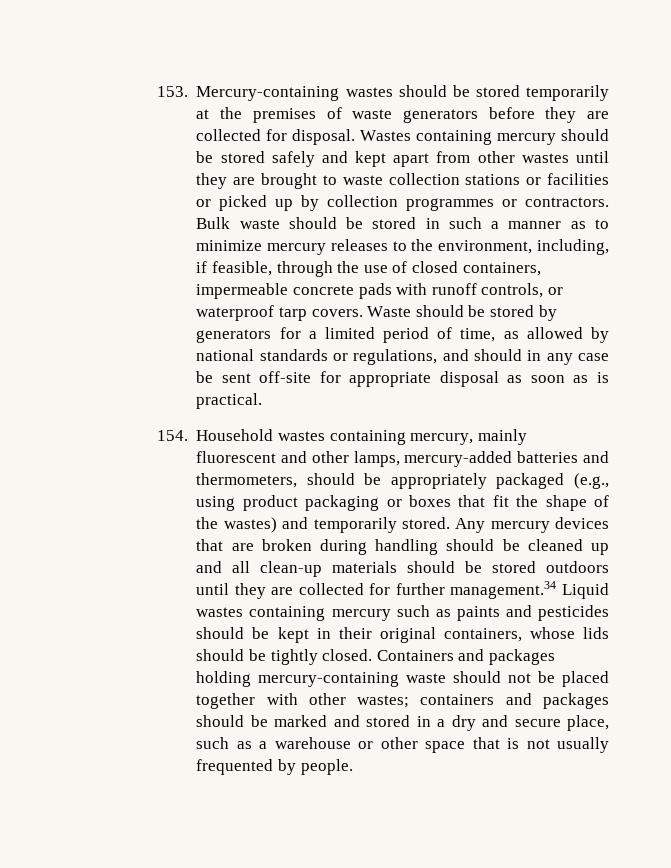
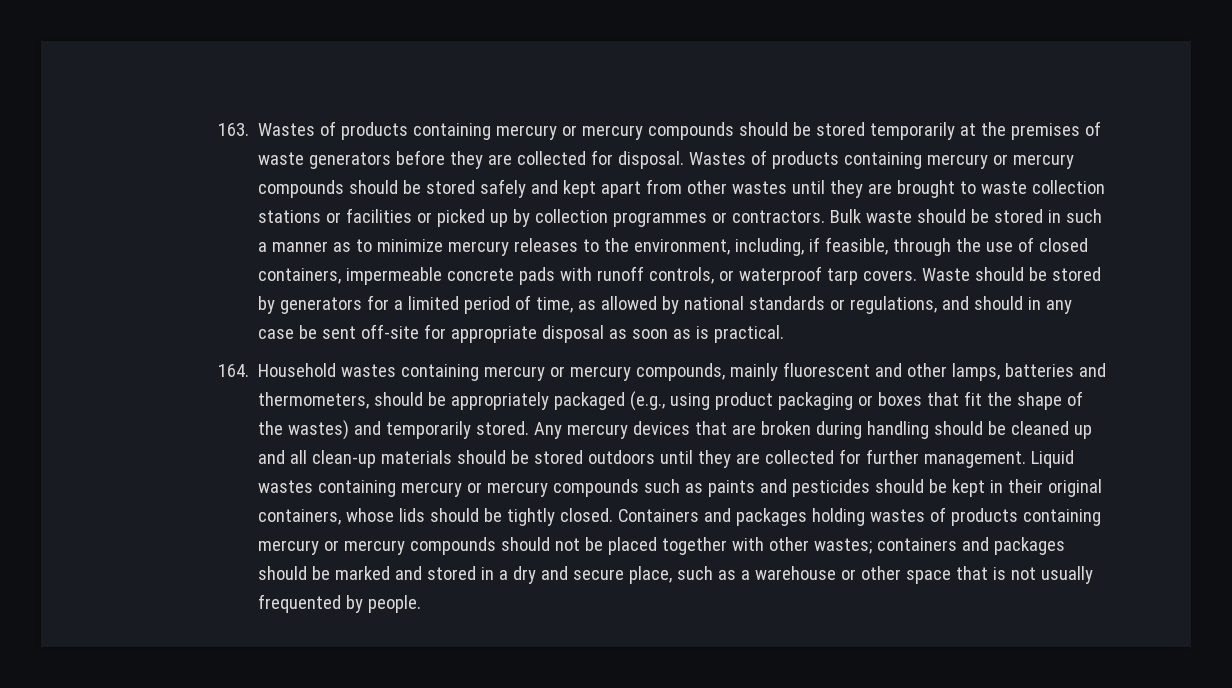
- 153. Mercury-containing wastes should be stored temporarily at the premises of waste generators before they are collected for disposal.
+ 163. Wastes of products containing mercury or mercury compounds should be stored temporarily at the premises of waste generators before they are collected for disposal.
- Wastes containing mercury should be stored safely and kept apart from other wastes until they are brought to waste collection stations or facilities or picked up by collection programmes or contractors.
+ Wastes of products containing mercury or mercury compounds should be stored safely and kept apart from other wastes until they are brought to waste collection stations or facilities or picked up by collection programmes or contractors.
- 154. Household wastes containing mercury, mainly fluorescent and other lamps, mercury-added batteries and thermometers, should be appropriately packaged (e.g., using product packaging or boxes that fit the shape of the wastes) and temporarily stored.
+ 164. Household wastes containing mercury or mercury compounds, mainly fluorescent and other lamps, batteries and thermometers, should be appropriately packaged (e.g., using product packaging or boxes that fit the shape of the wastes) and temporarily stored.
- Any mercury devices that are broken during handling should be cleaned up and all clean-up materials should be stored outdoors until they are collected for further management.34 Liquid wastes containing mercury such as paints and pesticides should be kept in their original containers, whose lids should be tightly closed.
+ Any mercury devices that are broken during handling should be cleaned up and all clean-up materials should be stored outdoors until they are collected for further management. Liquid wastes containing mercury or mercury compounds such as paints and pesticides should be kept in their original containers, whose lids should be tightly closed.
- Containers and packages holding mercury-containing waste should not be placed together with other wastes; containers and packages should be marked and stored in a dry and secure place, such as a warehouse or other space that is not usually frequented by people.
+ Containers and packages holding wastes of products containing mercury or mercury compounds should not be placed together with other wastes; containers and packages should be marked and stored in a dry and secure place, such as a warehouse or other space that is not usually frequented by people.

